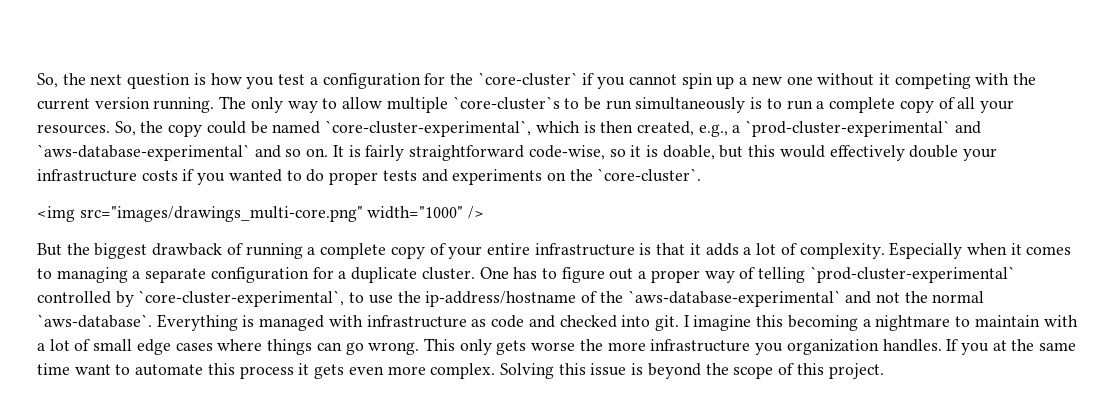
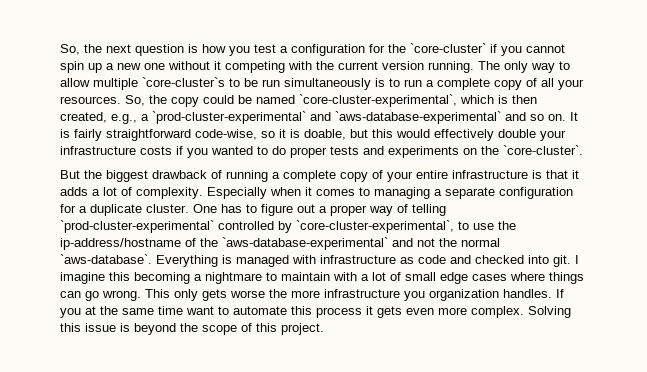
- <img src="images/drawings_multi-core.png" width="1000" />

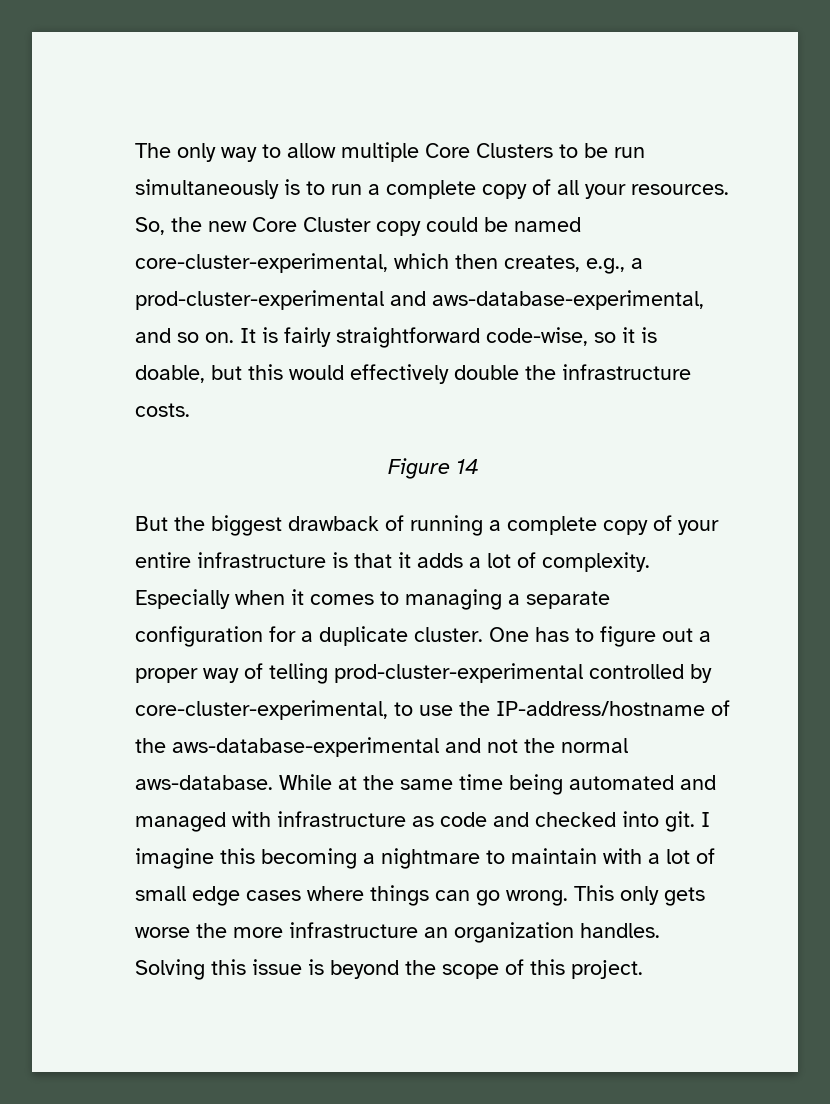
- So, the next question is how you test a configuration for the `core-cluster` if you cannot spin up a new one without it competing with the current version running. The only way to allow multiple `core-cluster`s to be run simultaneously is to run a complete copy of all your resources.
+ The only way to allow multiple Core Clusters to be run simultaneously is to run a complete copy of all your resources.
- So, the copy could be named `core-cluster-experimental`, which is then created, e.g., a `prod-cluster-experimental` and `aws-database-experimental` and so on.
+ So, the new Core Cluster copy could be named core-cluster-experimental, which then creates, e.g., a prod-cluster-experimental and aws-database-experimental, and so on.
- It is fairly straightforward code-wise, so it is doable, but this would effectively double your infrastructure costs if you wanted to do proper tests and experiments on the `core-cluster`.
+ It is fairly straightforward code-wise, so it is doable, but this would effectively double the infrastructure costs.
+ Figure 14
- One has to figure out a proper way of telling `prod-cluster-experimental` controlled by `core-cluster-experimental`, to use the ip-address/hostname of the `aws-database-experimental` and not the normal `aws-database`. Everything is managed with infrastructure as code and checked into git.
+ One has to figure out a proper way of telling prod-cluster-experimental controlled by core-cluster-experimental, to use the IP-address/hostname of the aws-database-experimental and not the normal aws-database. While at the same time being automated and managed with infrastructure as code and checked into git.
- This only gets worse the more infrastructure you organization handles.
+ This only gets worse the more infrastructure an organization handles.
- If you at the same time want to automate this process it gets even more complex.

